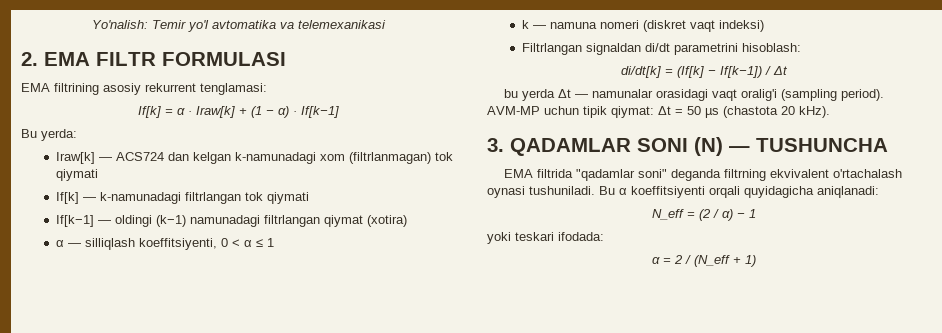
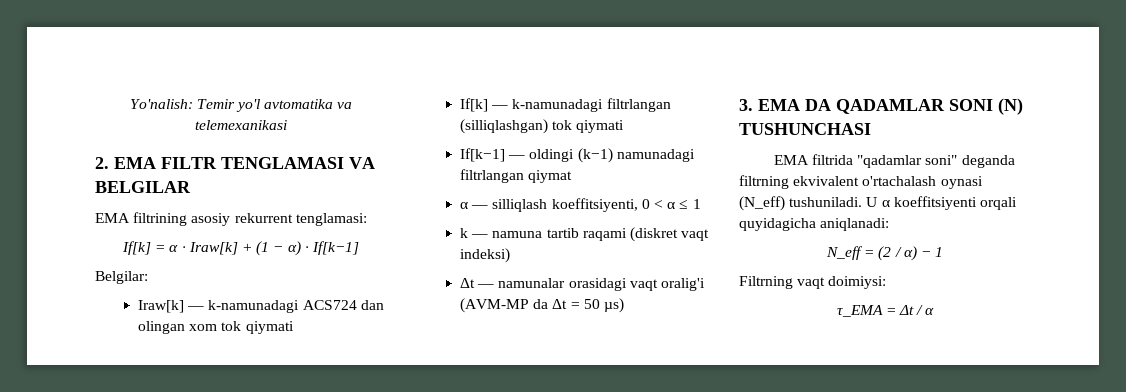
- 2. EMA FILTR FORMULASI
+ 2. EMA FILTR TENGLAMASI VA BELGILAR
- Bu yerda:
+ Belgilar:
- Iraw[k] — ACS724 dan kelgan k-namunadagi xom (filtrlanmagan) tok qiymati
+ Iraw[k] — k-namunadagi ACS724 dan olingan xom tok qiymati
- If[k] — k-namunadagi filtrlangan tok qiymati
+ If[k] — k-namunadagi filtrlangan (silliqlashgan) tok qiymati
- If[k−1] — oldingi (k−1) namunadagi filtrlangan qiymat (xotira)
+ If[k−1] — oldingi (k−1) namunadagi filtrlangan qiymat
- k — namuna nomeri (diskret vaqt indeksi)
+ k — namuna tartib raqami (diskret vaqt indeksi)
- Filtrlangan signaldan di/dt parametrini hisoblash:
- di/dt[k] = (If[k] − If[k−1]) / Δt
- bu yerda Δt — namunalar orasidagi vaqt oralig'i (sampling period). AVM-MP uchun tipik qiymat: Δt = 50 µs (chastota 20 kHz).
+ Δt — namunalar orasidagi vaqt oralig'i (AVM-MP da Δt = 50 µs)
- 3. QADAMLAR SONI (N) — TUSHUNCHA
+ 3. EMA DA QADAMLAR SONI (N) TUSHUNCHASI
- EMA filtrida "qadamlar soni" deganda filtrning ekvivalent o'rtachalash oynasi tushuniladi. Bu α koeffitsiyenti orqali quyidagicha aniqlanadi:
+ EMA filtrida "qadamlar soni" deganda filtrning ekvivalent o'rtachalash oynasi (N_eff) tushuniladi. U α koeffitsiyenti orqali quyidagicha aniqlanadi:
- yoki teskari ifodada:
- α = 2 / (N_eff + 1)
+ Filtrning vaqt doimiysi:
+ τ_EMA = Δt / α

